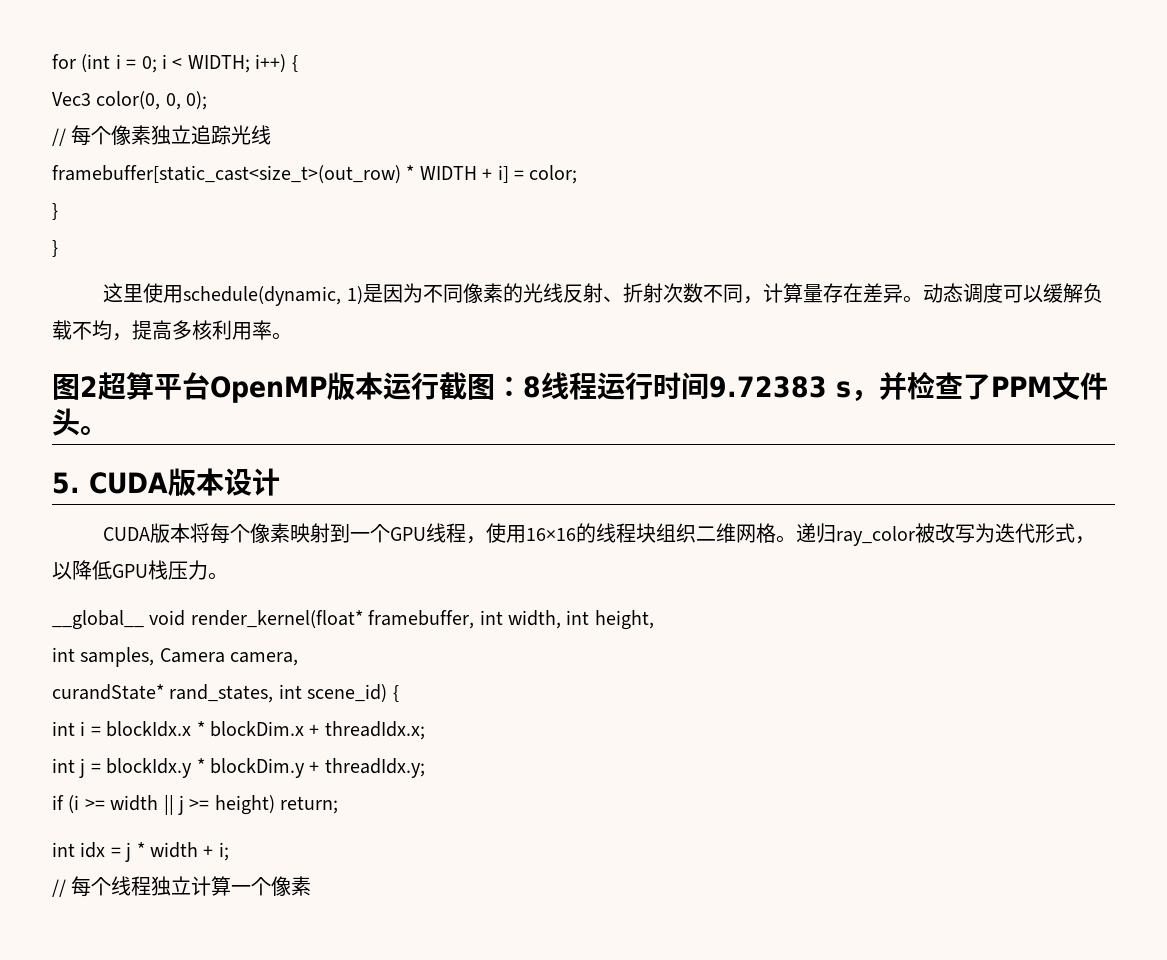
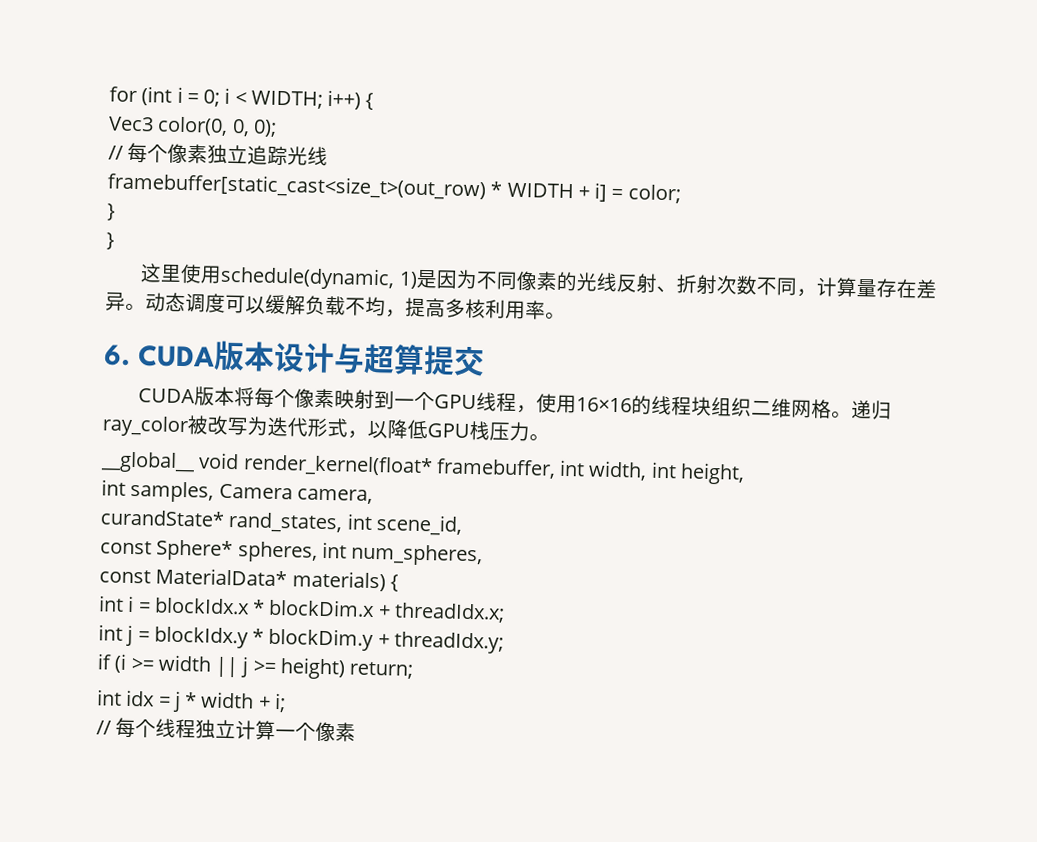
- 图2超算平台OpenMP版本运行截图：8线程运行时间9.72383 s，并检查了PPM文件头。
- 5. CUDA版本设计
+ 6. CUDA版本设计与超算提交
- curandState* rand_states, int scene_id) {
+ curandState* rand_states, int scene_id,
+ const Sphere* spheres, int num_spheres,
+ const MaterialData* materials) {

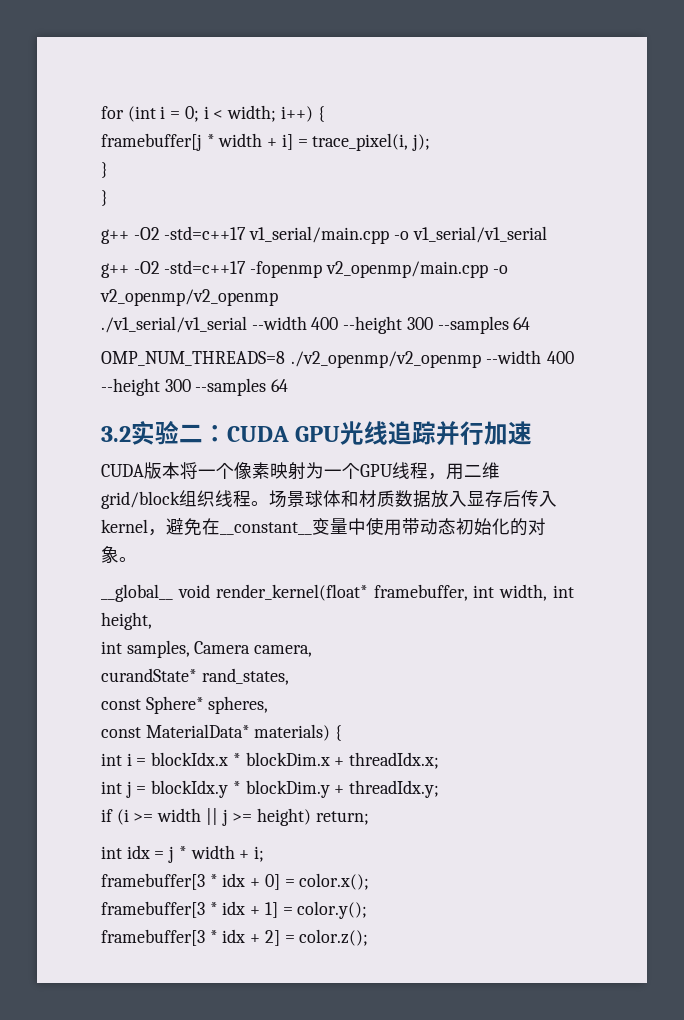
- for (int i = 0; i < WIDTH; i++) {
+ for (int i = 0; i < width; i++) {
- Vec3 color(0, 0, 0);
- // 每个像素独立追踪光线
- framebuffer[static_cast<size_t>(out_row) * WIDTH + i] = color;
+ framebuffer[j * width + i] = trace_pixel(i, j);
- 这里使用schedule(dynamic, 1)是因为不同像素的光线反射、折射次数不同，计算量存在差异。动态调度可以缓解负载不均，提高多核利用率。
- 6. CUDA版本设计与超算提交
+ g++ -O2 -std=c++17 v1_serial/main.cpp -o v1_serial/v1_serial
+ g++ -O2 -std=c++17 -fopenmp v2_openmp/main.cpp -o v2_openmp/v2_openmp
+ ./v1_serial/v1_serial --width 400 --height 300 --samples 64
+ OMP_NUM_THREADS=8 ./v2_openmp/v2_openmp --width 400 --height 300 --samples 64
+ 3.2实验二：CUDA GPU光线追踪并行加速
- CUDA版本将每个像素映射到一个GPU线程，使用16×16的线程块组织二维网格。递归ray_color被改写为迭代形式，以降低GPU栈压力。
+ CUDA版本将一个像素映射为一个GPU线程，用二维grid/block组织线程。场景球体和材质数据放入显存后传入kernel，避免在__constant__变量中使用带动态初始化的对象。
- curandState* rand_states, int scene_id,
+ curandState* rand_states,
- const Sphere* spheres, int num_spheres,
+ const Sphere* spheres,
- // 每个线程独立计算一个像素
+ framebuffer[3 * idx + 0] = color.x();
+ framebuffer[3 * idx + 1] = color.y();
+ framebuffer[3 * idx + 2] = color.z();

